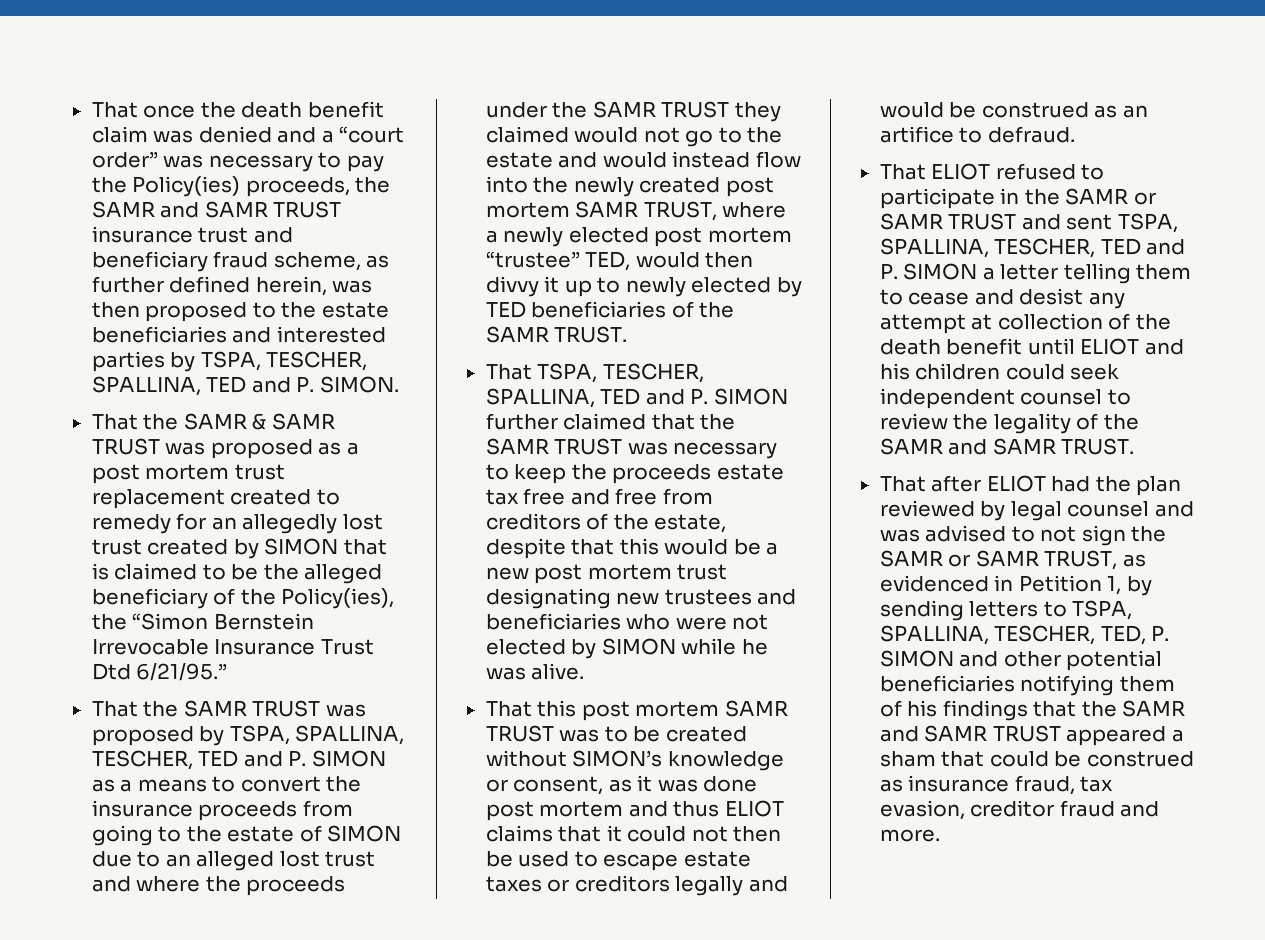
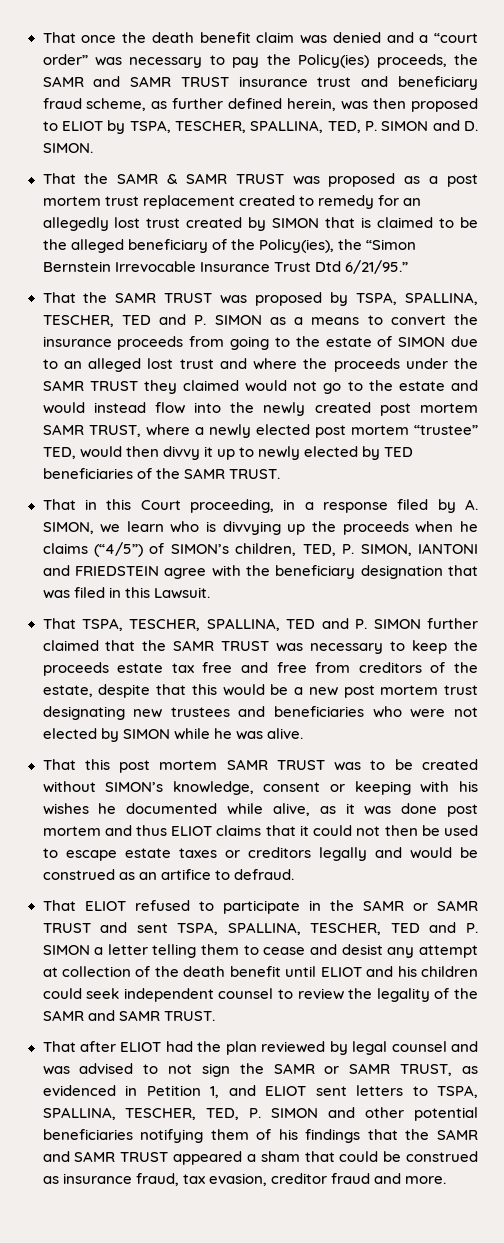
- That once the death benefit claim was denied and a “court order” was necessary to pay the Policy(ies) proceeds, the SAMR and SAMR TRUST insurance trust and beneficiary fraud scheme, as further defined herein, was then proposed to the estate beneficiaries and interested parties by TSPA, TESCHER, SPALLINA, TED and P. SIMON.
+ That once the death benefit claim was denied and a “court order” was necessary to pay the Policy(ies) proceeds, the SAMR and SAMR TRUST insurance trust and beneficiary fraud scheme, as further defined herein, was then proposed to ELIOT by TSPA, TESCHER, SPALLINA, TED, P. SIMON and D. SIMON.
+ That in this Court proceeding, in a response filed by A. SIMON, we learn who is divvying up the proceeds when he claims (“4/5”) of SIMON’s children, TED, P. SIMON, IANTONI and FRIEDSTEIN agree with the beneficiary designation that was filed in this Lawsuit.
- That this post mortem SAMR TRUST was to be created without SIMON’s knowledge or consent, as it was done post mortem and thus ELIOT claims that it could not then be used to escape estate taxes or creditors legally and would be construed as an artifice to defraud.
+ That this post mortem SAMR TRUST was to be created without SIMON’s knowledge, consent or keeping with his wishes he documented while alive, as it was done post mortem and thus ELIOT claims that it could not then be used to escape estate taxes or creditors legally and would be construed as an artifice to defraud.
- That after ELIOT had the plan reviewed by legal counsel and was advised to not sign the SAMR or SAMR TRUST, as evidenced in Petition 1, by sending letters to TSPA, SPALLINA, TESCHER, TED, P. SIMON and other potential beneficiaries notifying them of his findings that the SAMR and SAMR TRUST appeared a sham that could be construed as insurance fraud, tax evasion, creditor fraud and more.
+ That after ELIOT had the plan reviewed by legal counsel and was advised to not sign the SAMR or SAMR TRUST, as evidenced in Petition 1, and ELIOT sent letters to TSPA, SPALLINA, TESCHER, TED, P. SIMON and other potential beneficiaries notifying them of his findings that the SAMR and SAMR TRUST appeared a sham that could be construed as insurance fraud, tax evasion, creditor fraud and more.

